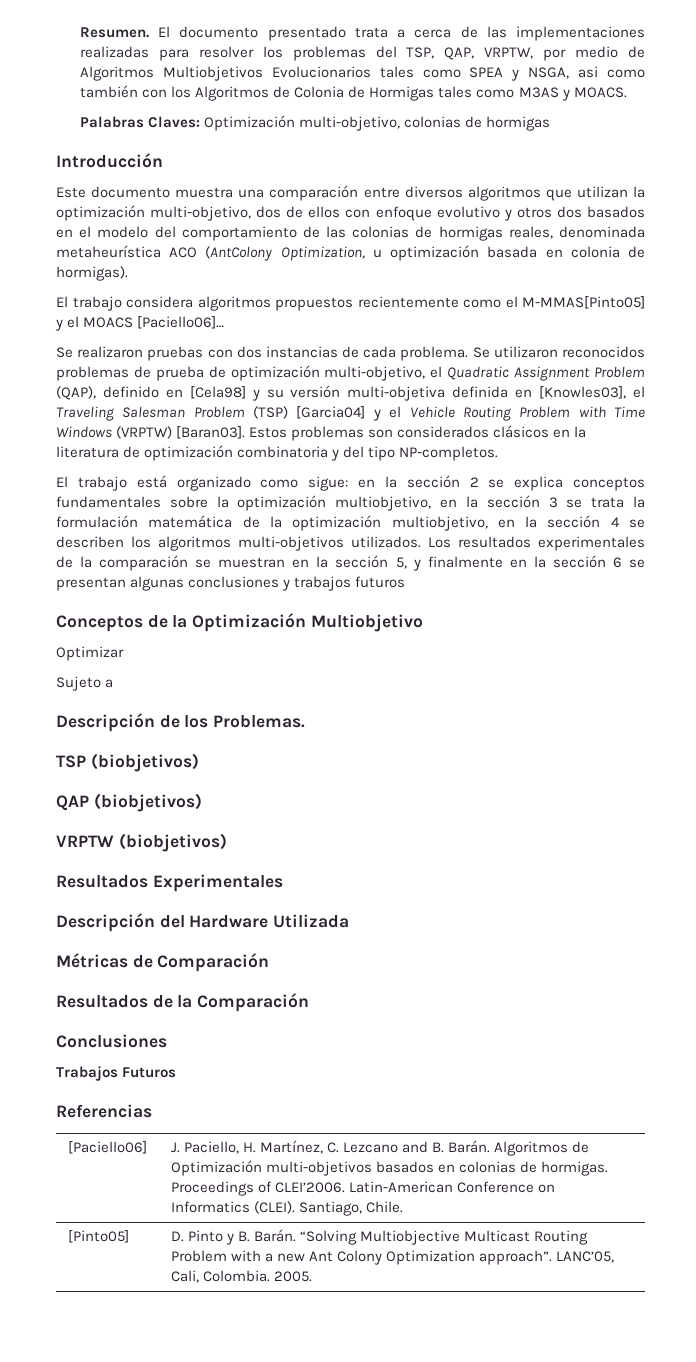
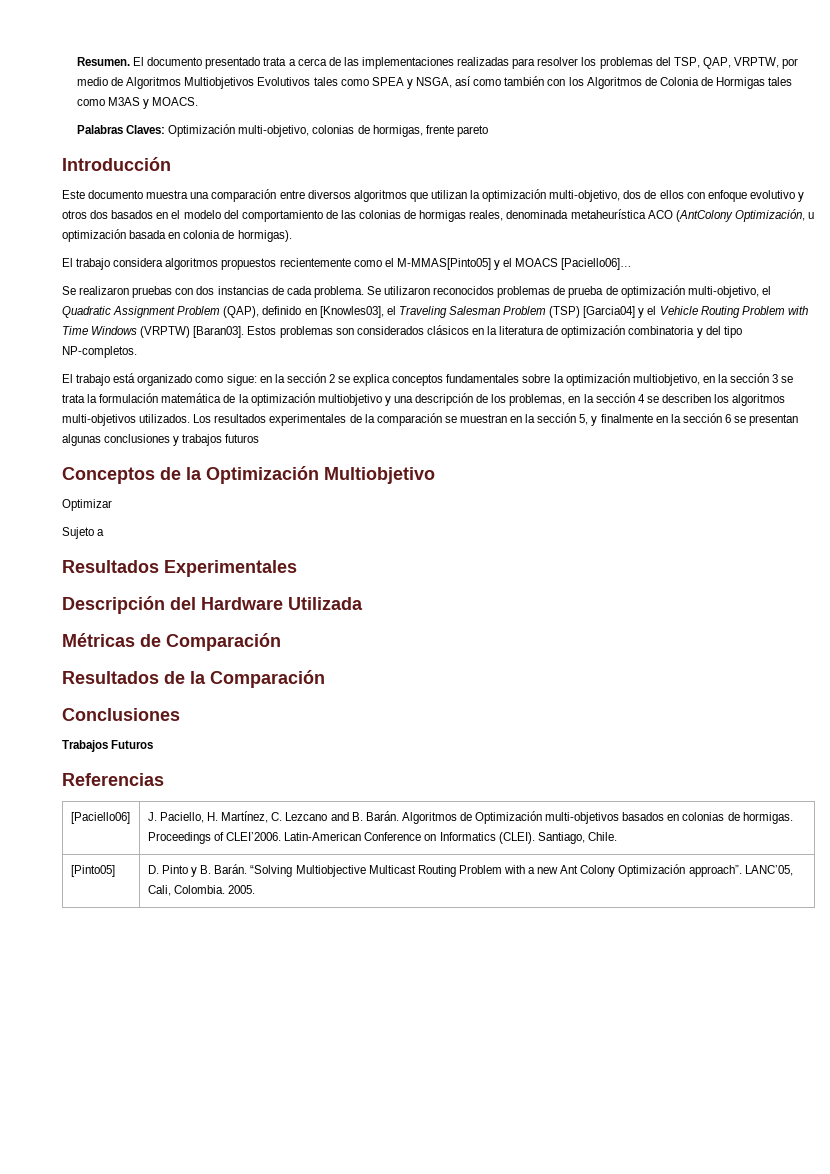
- El documento presentado trata a cerca de las implementaciones realizadas para resolver los problemas del TSP, QAP, VRPTW, por medio de Algoritmos Multiobjetivos Evolucionarios tales como SPEA y NSGA, asi como también con los Algoritmos de Colonia de Hormigas tales como M3AS y MOACS.
+ El documento presentado trata a cerca de las implementaciones realizadas para resolver los problemas del TSP, QAP, VRPTW, por medio de Algoritmos Multiobjetivos Evolutivos tales como SPEA y NSGA, así como también con los Algoritmos de Colonia de Hormigas tales como M3AS y MOACS.
- Palabras Claves: Optimización multi-objetivo, colonias de hormigas
+ Palabras Claves: Optimización multi-objetivo, colonias de hormigas, frente pareto
- Este documento muestra una comparación entre diversos algoritmos que utilizan la optimización multi-objetivo, dos de ellos con enfoque evolutivo y otros dos basados en el modelo del comportamiento de las colonias de hormigas reales, denominada metaheurística ACO (AntColony Optimization, u optimización basada en colonia de hormigas).
+ Este documento muestra una comparación entre diversos algoritmos que utilizan la optimización multi-objetivo, dos de ellos con enfoque evolutivo y otros dos basados en el modelo del comportamiento de las colonias de hormigas reales, denominada metaheurística ACO (AntColony Optimización, u optimización basada en colonia de hormigas).
- Se utilizaron reconocidos problemas de prueba de optimización multi-objetivo, el Quadratic Assignment Problem (QAP), definido en [Cela98] y su versión multi-objetiva definida en [Knowles03], el Traveling Salesman Problem (TSP) [Garcia04] y el Vehicle Routing Problem with Time Windows (VRPTW) [Baran03].
+ Se utilizaron reconocidos problemas de prueba de optimización multi-objetivo, el Quadratic Assignment Problem (QAP), definido en [Knowles03], el Traveling Salesman Problem (TSP) [Garcia04] y el Vehicle Routing Problem with Time Windows (VRPTW) [Baran03].
- El trabajo está organizado como sigue: en la sección 2 se explica conceptos fundamentales sobre la optimización multiobjetivo, en la sección 3 se trata la formulación matemática de la optimización multiobjetivo, en la sección 4 se describen los algoritmos multi-objetivos utilizados.
+ El trabajo está organizado como sigue: en la sección 2 se explica conceptos fundamentales sobre la optimización multiobjetivo, en la sección 3 se trata la formulación matemática de la optimización multiobjetivo y una descripción de los problemas, en la sección 4 se describen los algoritmos multi-objetivos utilizados.
- Descripción de los Problemas.
- TSP (biobjetivos)
- QAP (biobjetivos)
- VRPTW (biobjetivos)
- [Pinto05] | D. Pinto y B. Barán. “Solving Multiobjective Multicast Routing Problem with a new Ant Colony Optimization approach”. LANC’05, Cali, Colombia. 2005.
+ [Pinto05] | D. Pinto y B. Barán. “Solving Multiobjective Multicast Routing Problem with a new Ant Colony Optimización approach”. LANC’05, Cali, Colombia. 2005.

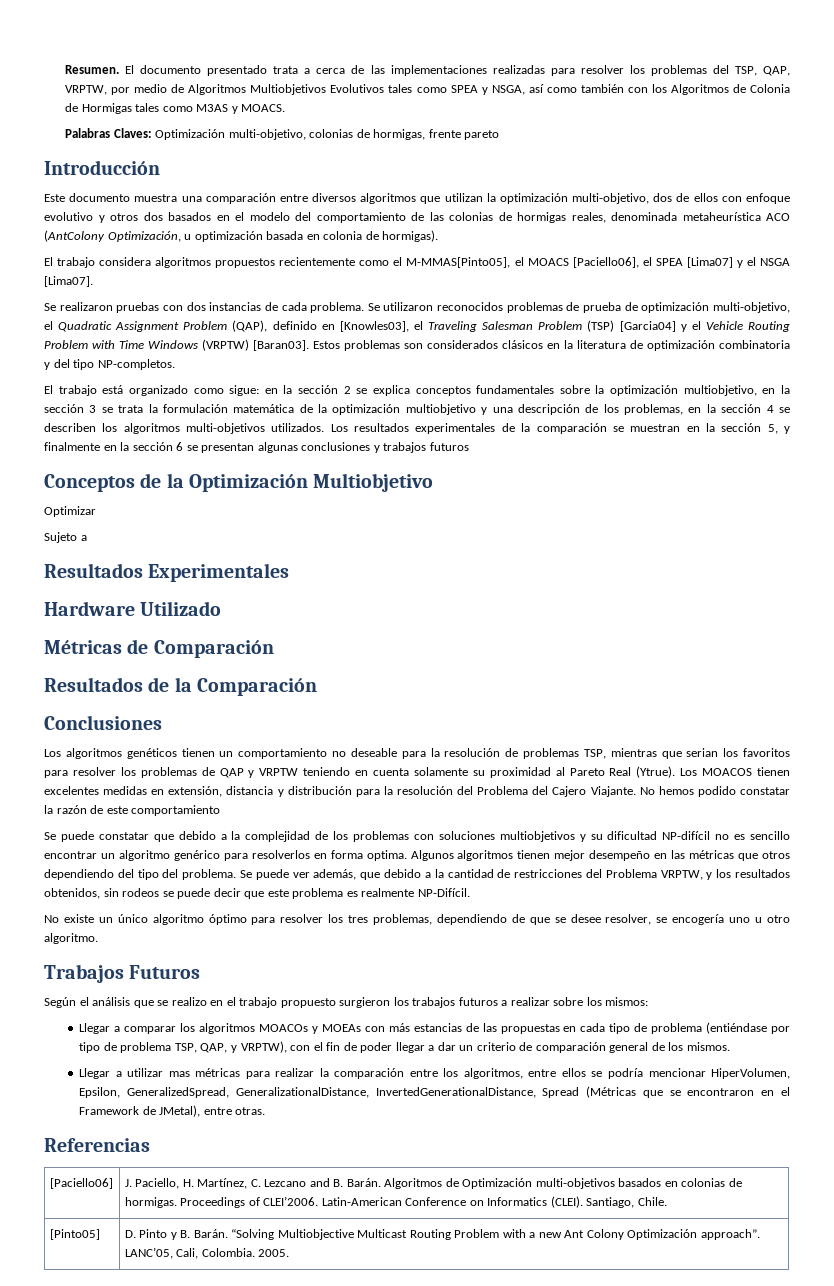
- El trabajo considera algoritmos propuestos recientemente como el M-MMAS[Pinto05] y el MOACS [Paciello06]…
+ El trabajo considera algoritmos propuestos recientemente como el M-MMAS[Pinto05], el MOACS [Paciello06], el SPEA [Lima07] y el NSGA [Lima07].
- Descripción del Hardware Utilizada
+ Hardware Utilizado
+ Los algoritmos genéticos tienen un comportamiento no deseable para la resolución de problemas TSP, mientras que serian los favoritos para resolver los problemas de QAP y VRPTW teniendo en cuenta solamente su proximidad al Pareto Real (Ytrue). Los MOACOS tienen excelentes medidas en extensión, distancia y distribución para la resolución del Problema del Cajero Viajante. No hemos podido constatar la razón de este comportamiento
+ Se puede constatar que debido a la complejidad de los problemas con soluciones multiobjetivos y su dificultad NP-difícil no es sencillo encontrar un algoritmo genérico para resolverlos en forma optima. Algunos algoritmos tienen mejor desempeño en las métricas que otros dependiendo del tipo del problema. Se puede ver además, que debido a la cantidad de restricciones del Problema VRPTW, y los resultados obtenidos, sin rodeos se puede decir que este problema es realmente NP-Difícil.
+ No existe un único algoritmo óptimo para resolver los tres problemas, dependiendo de que se desee resolver, se encogería uno u otro algoritmo.
  Trabajos Futuros
+ Según el análisis que se realizo en el trabajo propuesto surgieron los trabajos futuros a realizar sobre los mismos:
+ Llegar a comparar los algoritmos MOACOs y MOEAs con más estancias de las propuestas en cada tipo de problema (entiéndase por tipo de problema TSP, QAP, y VRPTW), con el fin de poder llegar a dar un criterio de comparación general de los mismos.
+ Llegar a utilizar mas métricas para realizar la comparación entre los algoritmos, entre ellos se podría mencionar HiperVolumen, Epsilon, GeneralizedSpread, GeneralizationalDistance, InvertedGenerationalDistance, Spread (Métricas que se encontraron en el Framework de JMetal), entre otras.

